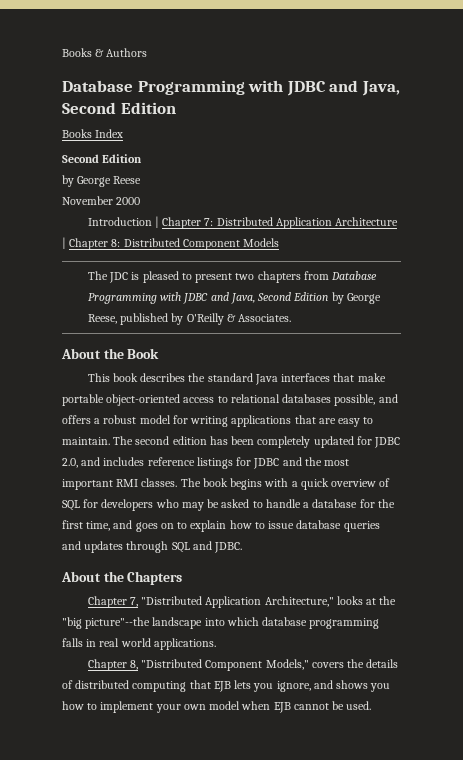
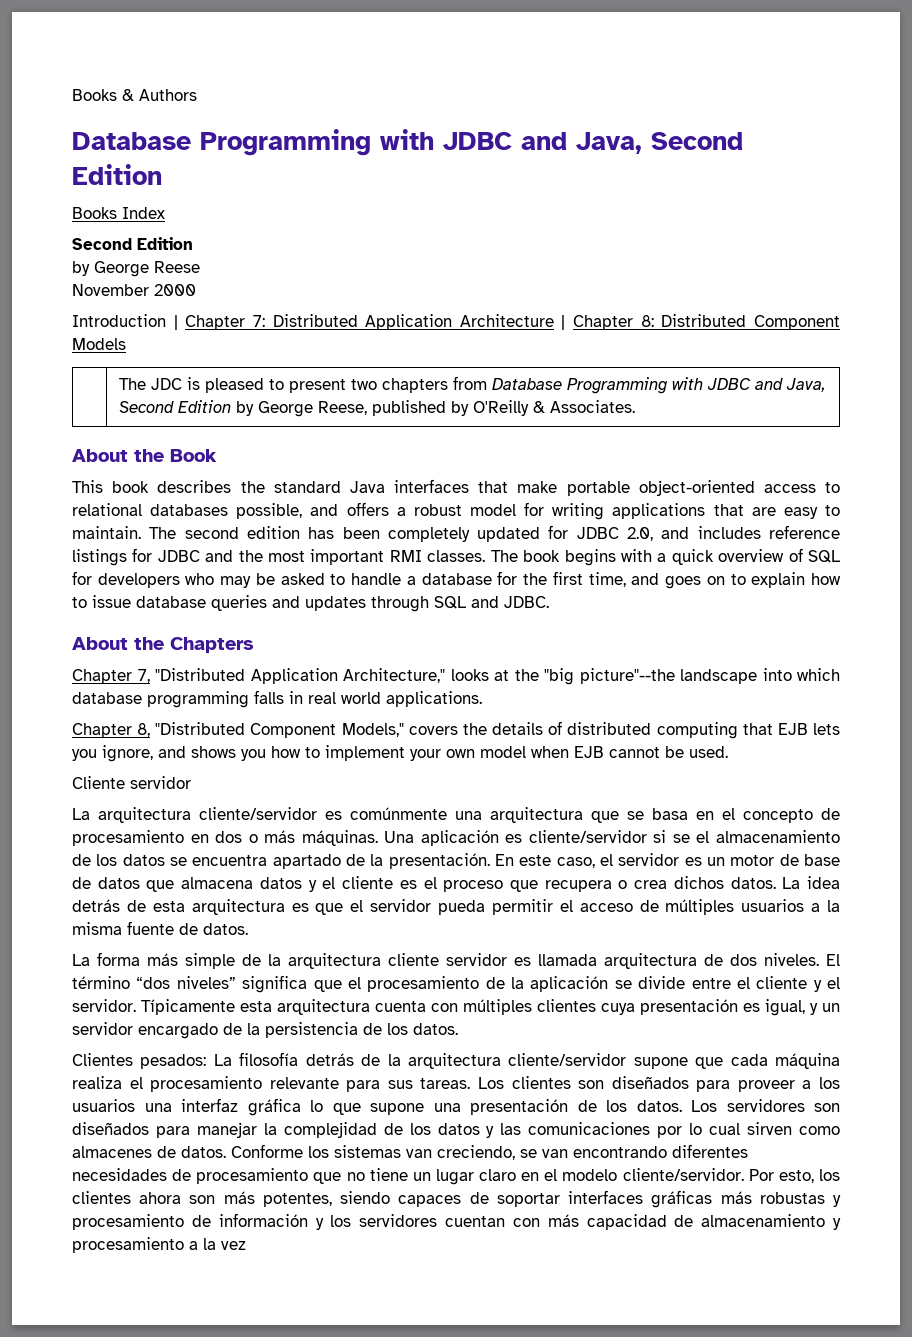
+ Cliente servidor
+ La arquitectura cliente/servidor es comúnmente una arquitectura que se basa en el concepto de procesamiento en dos o más máquinas. Una aplicación es cliente/servidor si se el almacenamiento de los datos se encuentra apartado de la presentación. En este caso, el servidor es un motor de base de datos que almacena datos y el cliente es el proceso que recupera o crea dichos datos. La idea detrás de esta arquitectura es que el servidor pueda permitir el acceso de múltiples usuarios a la misma fuente de datos.
+ La forma más simple de la arquitectura cliente servidor es llamada arquitectura de dos niveles. El término “dos niveles” significa que el procesamiento de la aplicación se divide entre el cliente y el servidor. Típicamente esta arquitectura cuenta con múltiples clientes cuya presentación es igual, y un servidor encargado de la persistencia de los datos.
+ Clientes pesados: La filosofía detrás de la arquitectura cliente/servidor supone que cada máquina realiza el procesamiento relevante para sus tareas. Los clientes son diseñados para proveer a los usuarios una interfaz gráfica lo que supone una presentación de los datos. Los servidores son diseñados para manejar la complejidad de los datos y las comunicaciones por lo cual sirven como almacenes de datos. Conforme los sistemas van creciendo, se van encontrando diferentes necesidades de procesamiento que no tiene un lugar claro en el modelo cliente/servidor. Por esto, los clientes ahora son más potentes, siendo capaces de soportar interfaces gráficas más robustas y procesamiento de información y los servidores cuentan con más capacidad de almacenamiento y procesamiento a la vez

